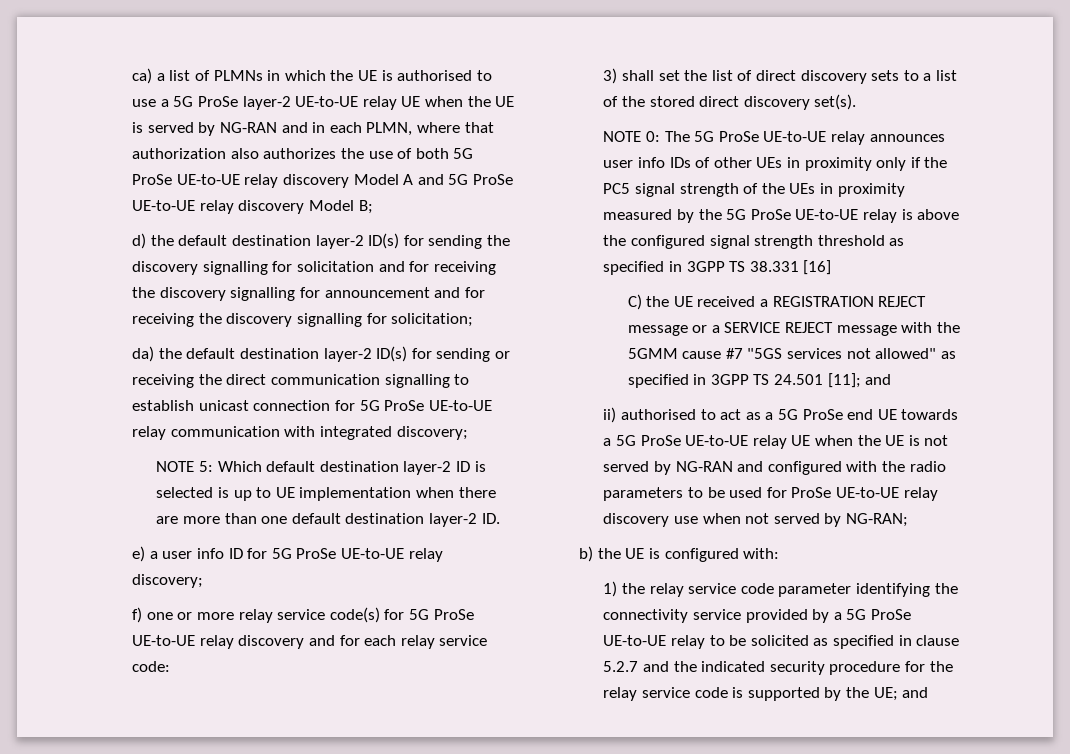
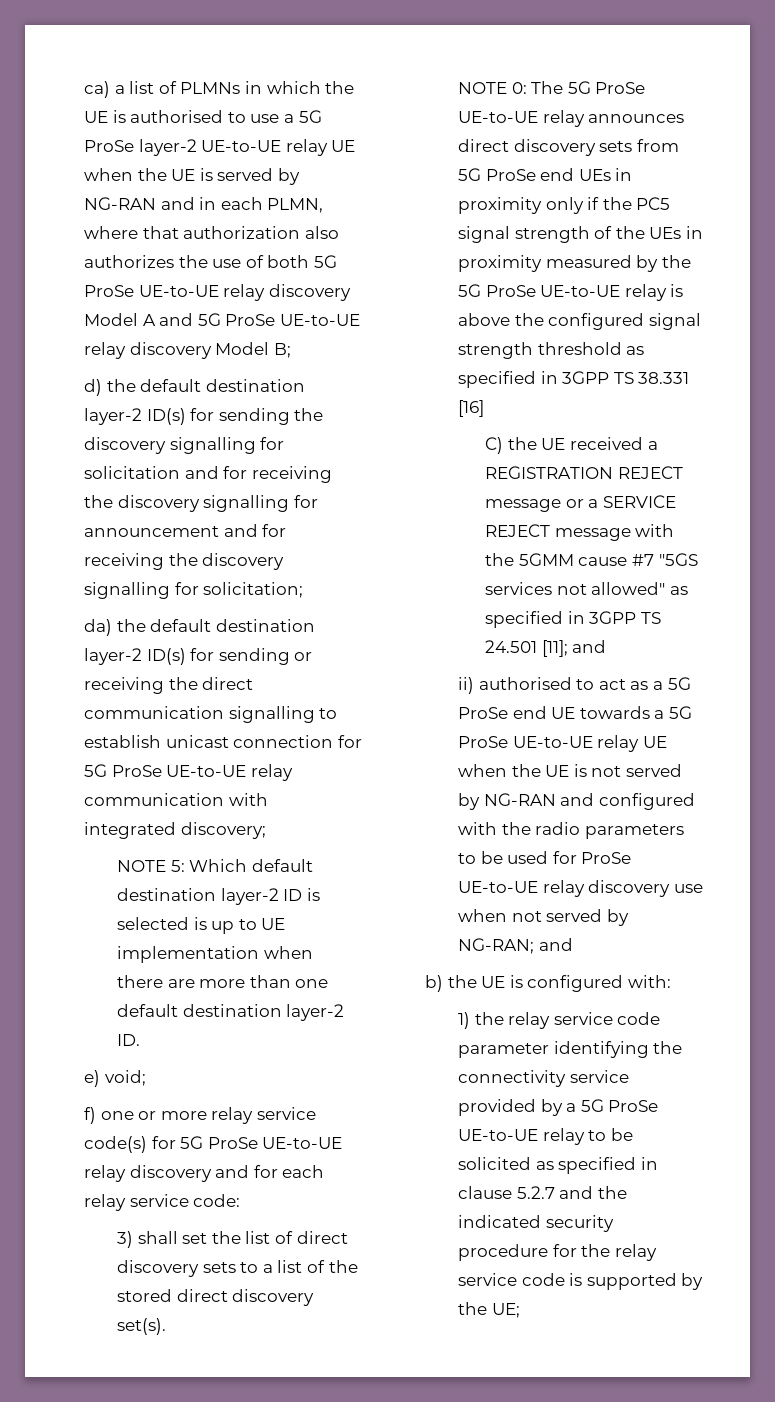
- e) a user info ID for 5G ProSe UE-to-UE relay discovery;
+ e) void;
- NOTE 0: The 5G ProSe UE-to-UE relay announces user info IDs of other UEs in proximity only if the PC5 signal strength of the UEs in proximity measured by the 5G ProSe UE-to-UE relay is above the configured signal strength threshold as specified in 3GPP TS 38.331 [16]
+ NOTE 0: The 5G ProSe UE-to-UE relay announces direct discovery sets from 5G ProSe end UEs in proximity only if the PC5 signal strength of the UEs in proximity measured by the 5G ProSe UE-to-UE relay is above the configured signal strength threshold as specified in 3GPP TS 38.331 [16]
- ii) authorised to act as a 5G ProSe end UE towards a 5G ProSe UE-to-UE relay UE when the UE is not served by NG-RAN and configured with the radio parameters to be used for ProSe UE-to-UE relay discovery use when not served by NG-RAN;
+ ii) authorised to act as a 5G ProSe end UE towards a 5G ProSe UE-to-UE relay UE when the UE is not served by NG-RAN and configured with the radio parameters to be used for ProSe UE-to-UE relay discovery use when not served by NG-RAN; and
- 1) the relay service code parameter identifying the connectivity service provided by a 5G ProSe UE-to-UE relay to be solicited as specified in clause 5.2.7 and the indicated security procedure for the relay service code is supported by the UE; and
+ 1) the relay service code parameter identifying the connectivity service provided by a 5G ProSe UE-to-UE relay to be solicited as specified in clause 5.2.7 and the indicated security procedure for the relay service code is supported by the UE;

